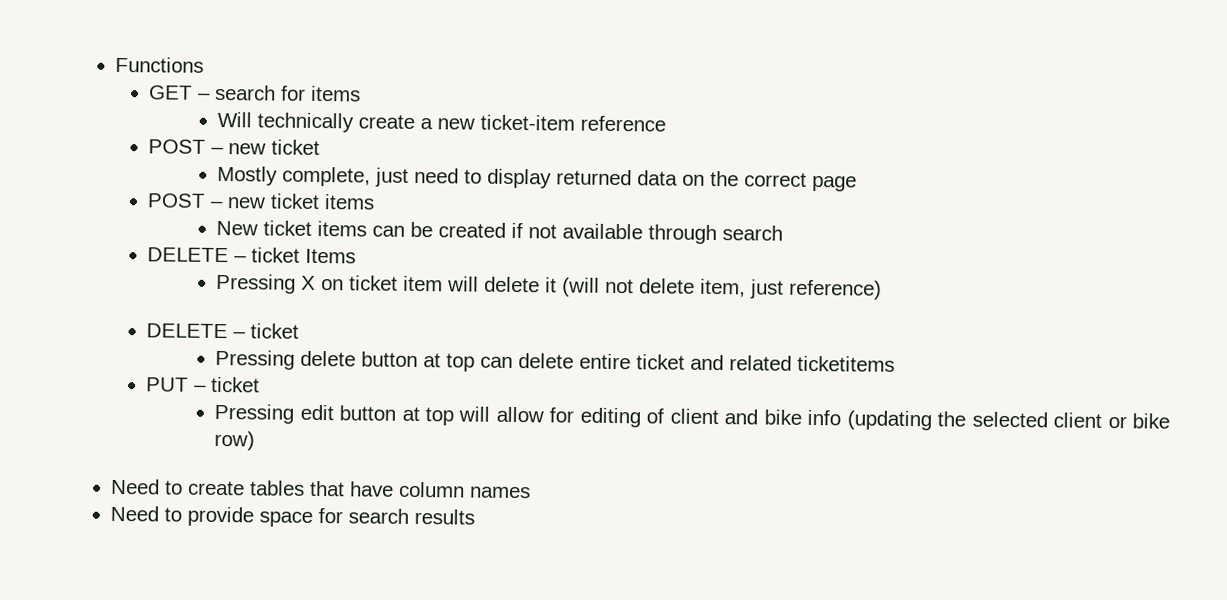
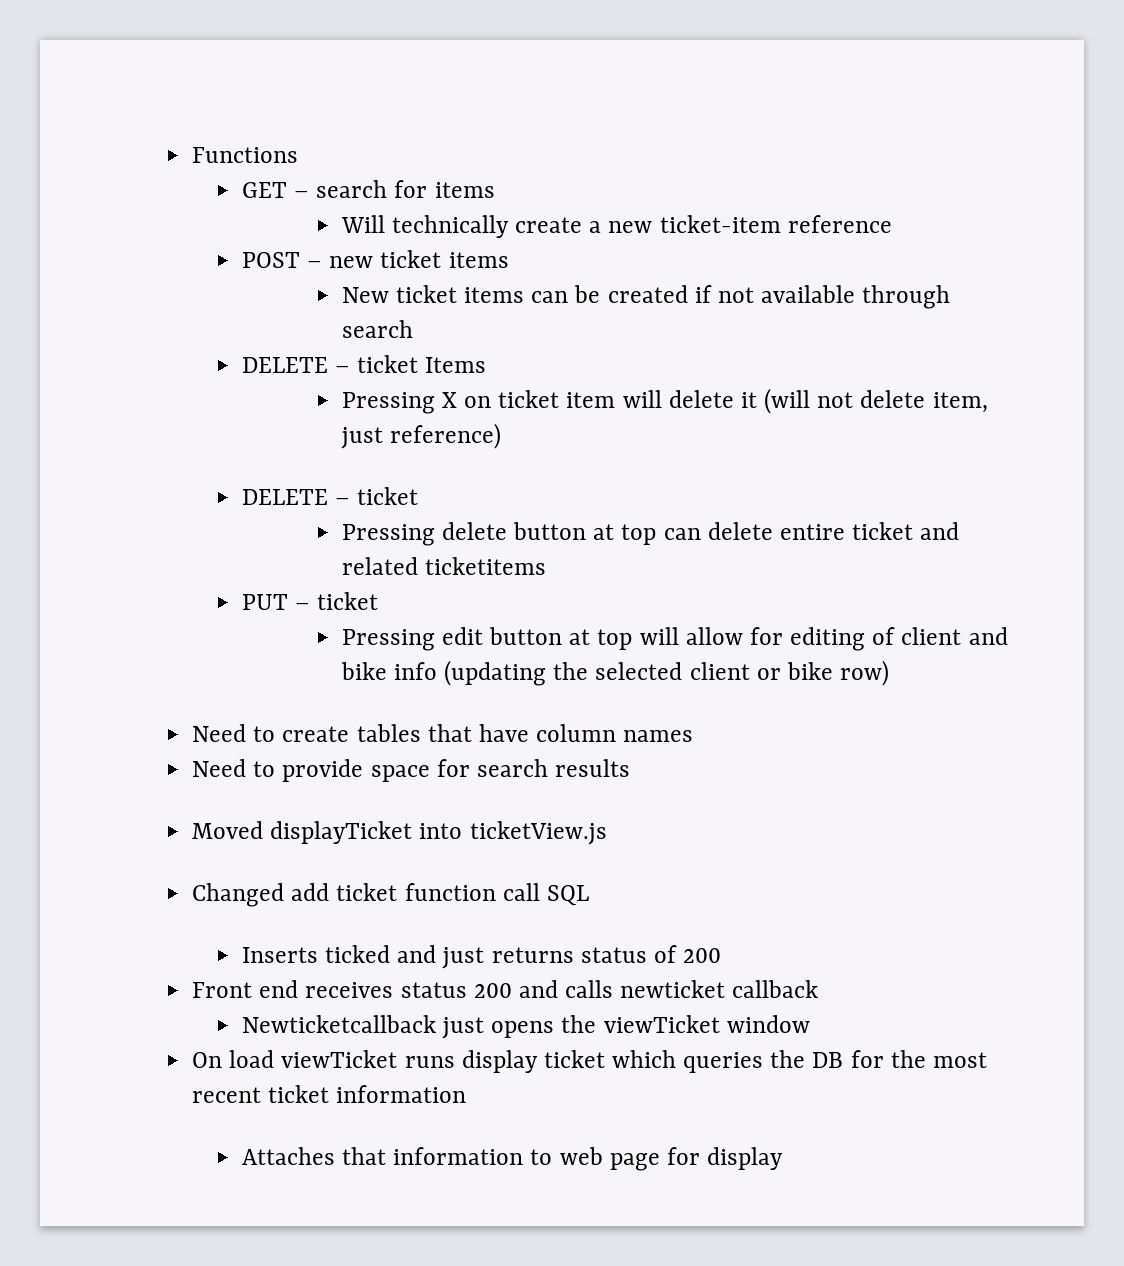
  Will technically create a new ticket-item reference
- POST – new ticket
- Mostly complete, just need to display returned data on the correct page
+ Moved displayTicket into ticketView.js
+ Changed add ticket function call SQL
+ Inserts ticked and just returns status of 200
+ Front end receives status 200 and calls newticket callback
+ Newticketcallback just opens the viewTicket window
+ On load viewTicket runs display ticket which queries the DB for the most recent ticket information
+ Attaches that information to web page for display

